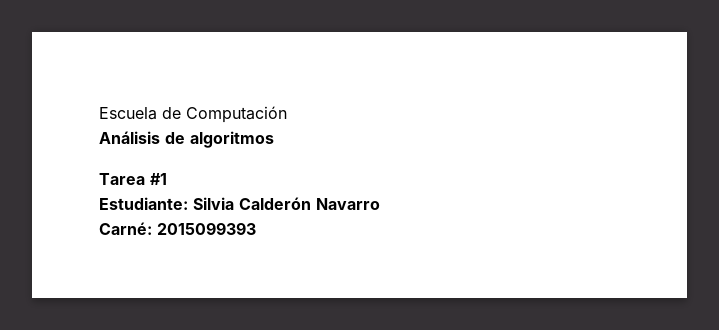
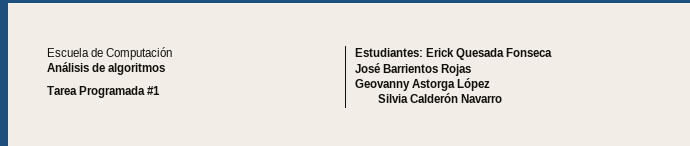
- Tarea #1
+ Tarea Programada #1
- Estudiante: Silvia Calderón Navarro
+ Estudiantes: Erick Quesada Fonseca
+ José Barrientos Rojas
+ Geovanny Astorga López
+ Silvia Calderón Navarro
- Carné: 2015099393

